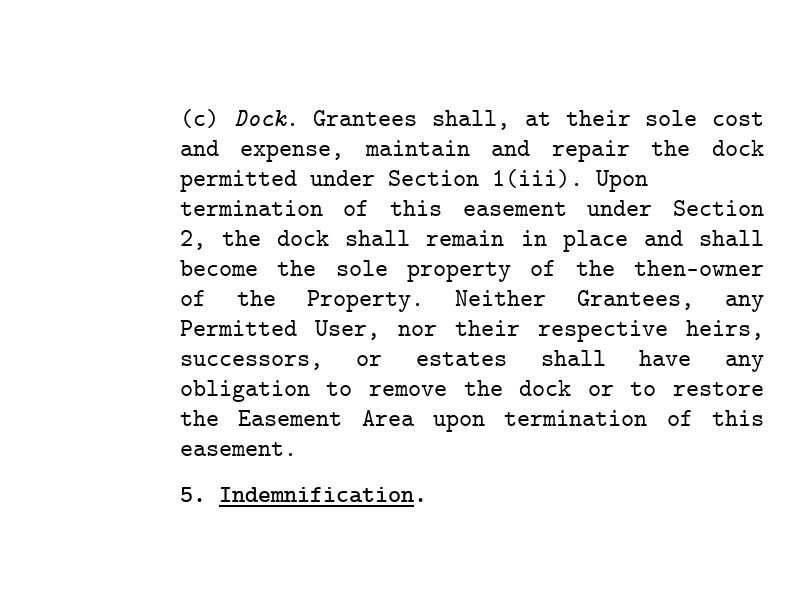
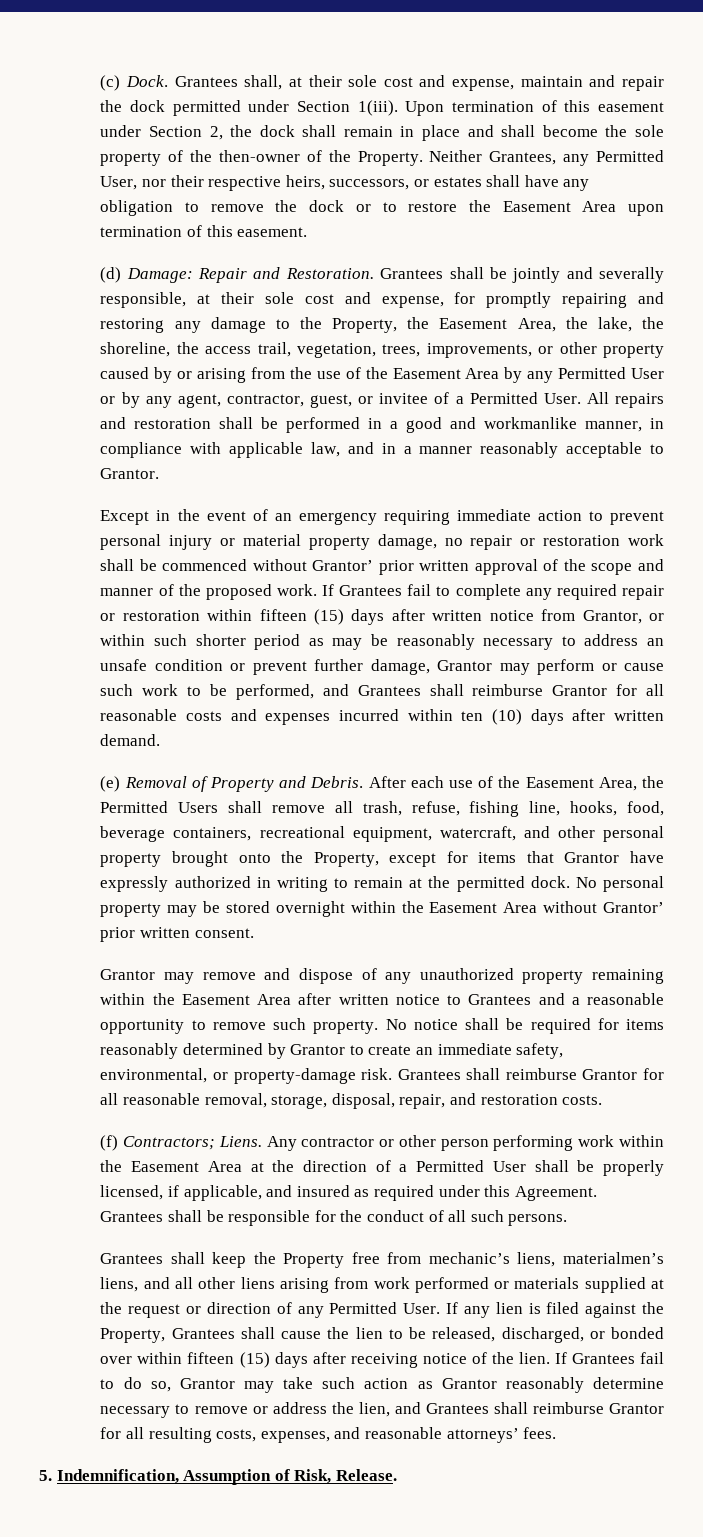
- 5. Indemnification.
+ (d) Damage: Repair and Restoration. Grantees shall be jointly and severally responsible, at their sole cost and expense, for promptly repairing and restoring any damage to the Property, the Easement Area, the lake, the shoreline, the access trail, vegetation, trees, improvements, or other property caused by or arising from the use of the Easement Area by any Permitted User or by any agent, contractor, guest, or invitee of a Permitted User. All repairs and restoration shall be performed in a good and workmanlike manner, in compliance with applicable law, and in a manner reasonably acceptable to Grantor.
+ Except in the event of an emergency requiring immediate action to prevent personal injury or material property damage, no repair or restoration work shall be commenced without Grantor’ prior written approval of the scope and manner of the proposed work. If Grantees fail to complete any required repair or restoration within fifteen (15) days after written notice from Grantor, or within such shorter period as may be reasonably necessary to address an unsafe condition or prevent further damage, Grantor may perform or cause such work to be performed, and Grantees shall reimburse Grantor for all reasonable costs and expenses incurred within ten (10) days after written demand.
+ (e) Removal of Property and Debris. After each use of the Easement Area, the Permitted Users shall remove all trash, refuse, fishing line, hooks, food, beverage containers, recreational equipment, watercraft, and other personal property brought onto the Property, except for items that Grantor have expressly authorized in writing to remain at the permitted dock. No personal property may be stored overnight within the Easement Area without Grantor’ prior written consent.
+ Grantor may remove and dispose of any unauthorized property remaining within the Easement Area after written notice to Grantees and a reasonable opportunity to remove such property. No notice shall be required for items reasonably determined by Grantor to create an immediate safety, environmental, or property-damage risk. Grantees shall reimburse Grantor for all reasonable removal, storage, disposal, repair, and restoration costs.
+ (f) Contractors; Liens. Any contractor or other person performing work within the Easement Area at the direction of a Permitted User shall be properly licensed, if applicable, and insured as required under this Agreement. Grantees shall be responsible for the conduct of all such persons.
+ Grantees shall keep the Property free from mechanic’s liens, materialmen’s liens, and all other liens arising from work performed or materials supplied at the request or direction of any Permitted User. If any lien is filed against the Property, Grantees shall cause the lien to be released, discharged, or bonded over within fifteen (15) days after receiving notice of the lien. If Grantees fail to do so, Grantor may take such action as Grantor reasonably determine necessary to remove or address the lien, and Grantees shall reimburse Grantor for all resulting costs, expenses, and reasonable attorneys’ fees.
+ 5. Indemnification, Assumption of Risk, Release.

